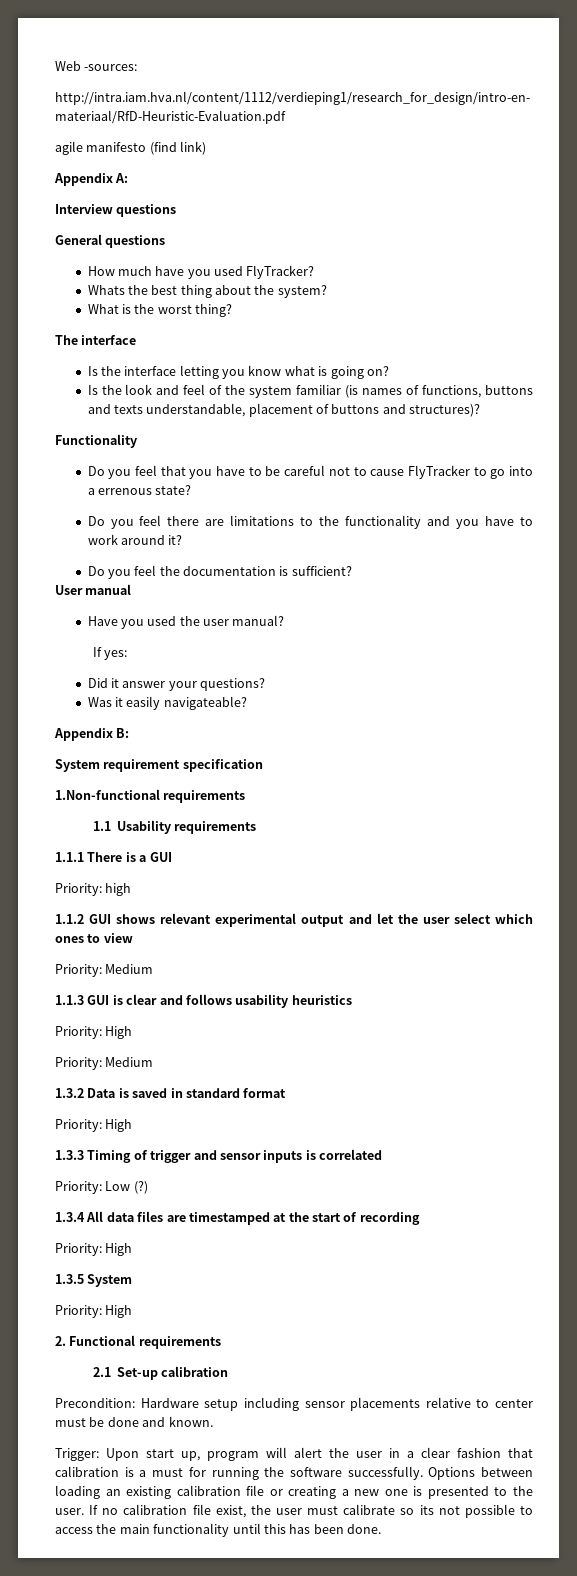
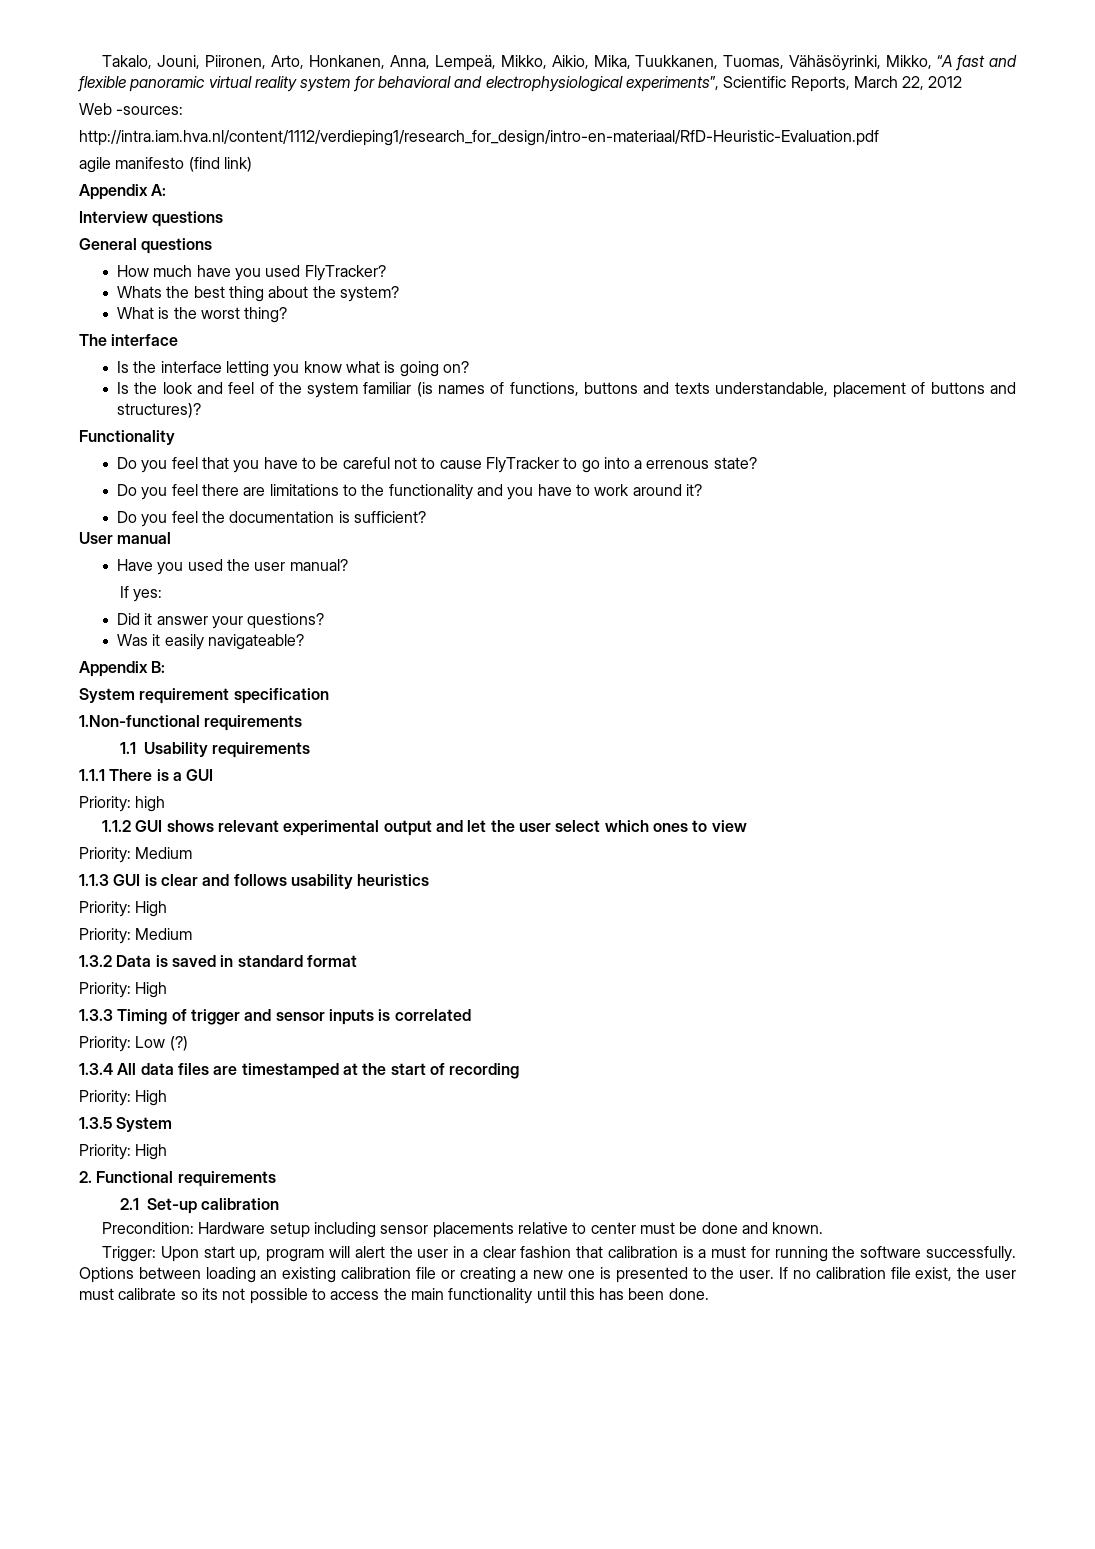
+ Takalo, Jouni, Piironen, Arto, Honkanen, Anna, Lempeä, Mikko, Aikio, Mika, Tuukkanen, Tuomas, Vähäsöyrinki, Mikko, “A fast and flexible panoramic virtual reality system for behavioral and electrophysiological experiments”, Scientific Reports, March 22, 2012

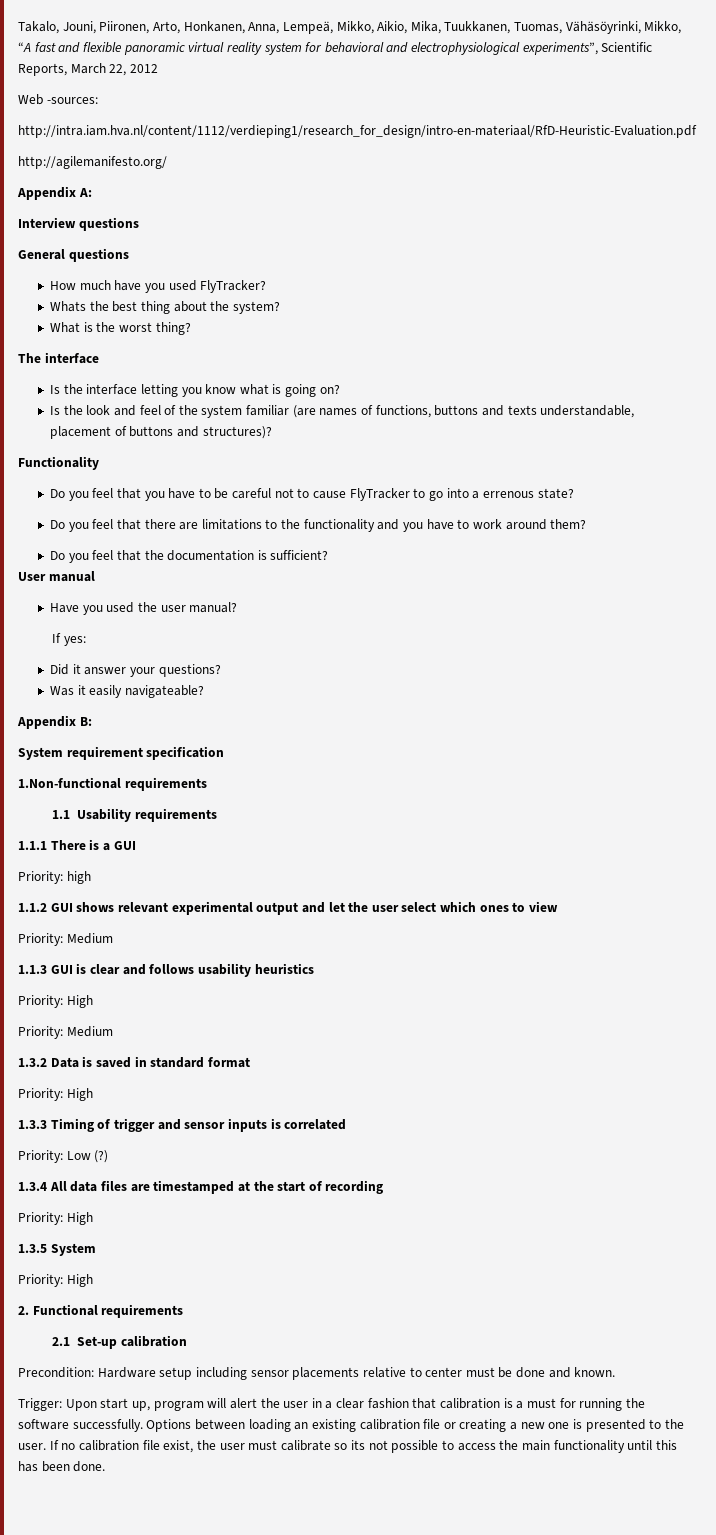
- agile manifesto (find link)
+ http://agilemanifesto.org/
- Is the look and feel of the system familiar (is names of functions, buttons and texts understandable, placement of buttons and structures)?
+ Is the look and feel of the system familiar (are names of functions, buttons and texts understandable, placement of buttons and structures)?
- Do you feel there are limitations to the functionality and you have to work around it?
- Do you feel the documentation is sufficient?
+ Do you feel that there are limitations to the functionality and you have to work around them?
+ Do you feel that the documentation is sufficient?

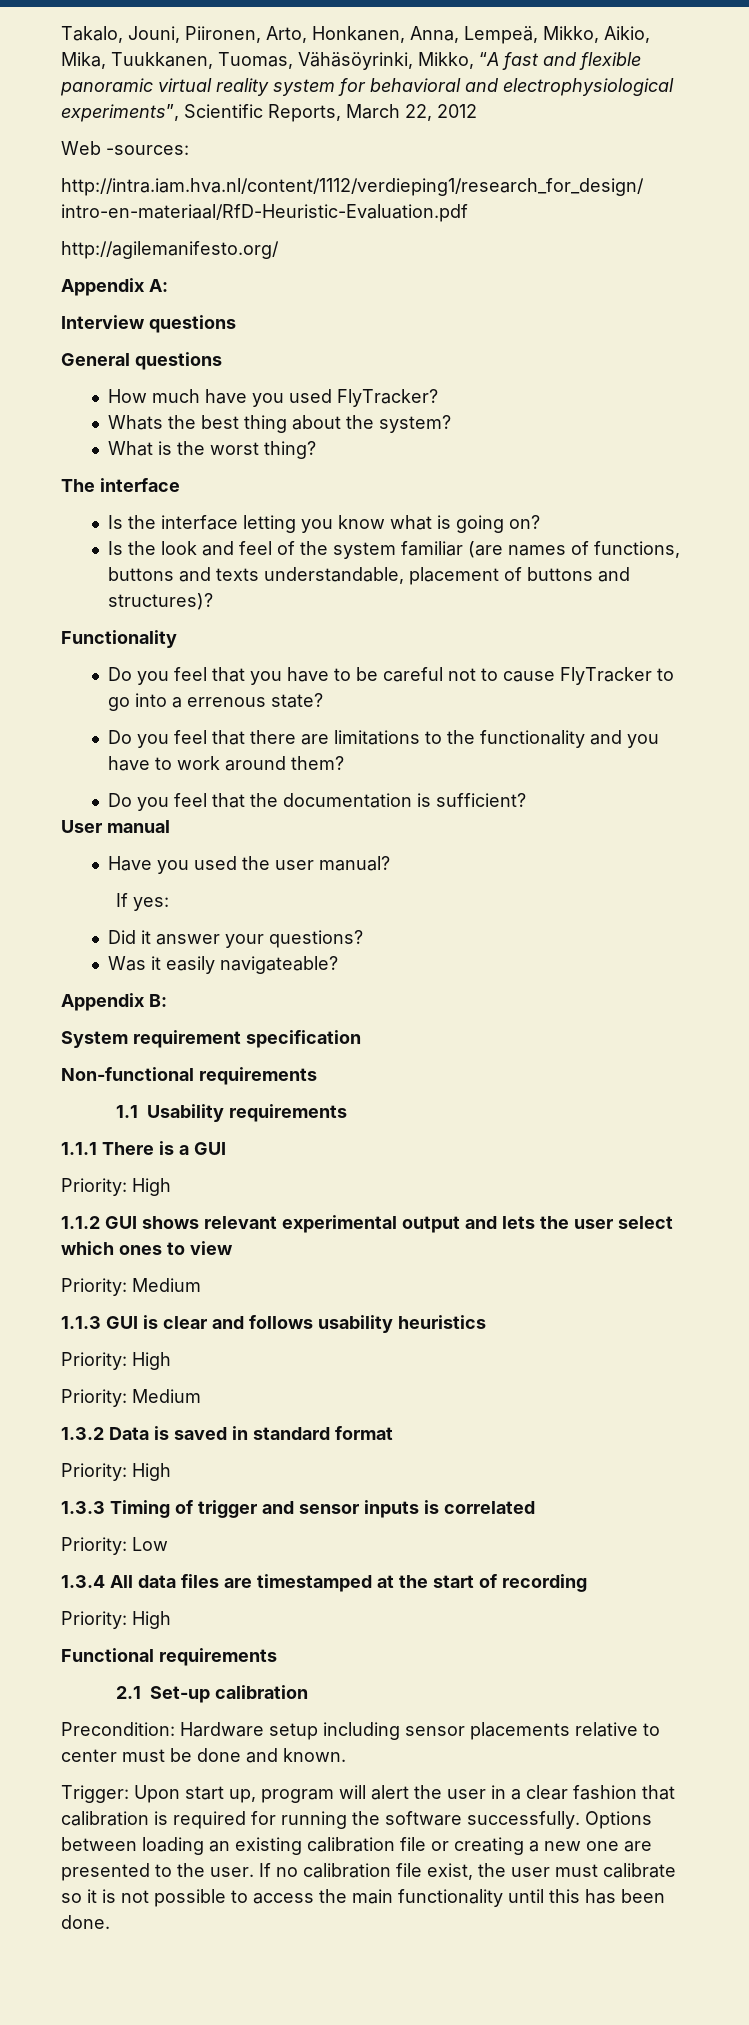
- 1.Non-functional requirements
+ Non-functional requirements
  1.1.1 There is a GUI
- Priority: high
+ Priority: High
- 1.1.2 GUI shows relevant experimental output and let the user select which ones to view
+ 1.1.2 GUI shows relevant experimental output and lets the user select which ones to view
- Priority: Low (?)
+ Priority: Low
- 1.3.5 System
- Priority: High
- 2. Functional requirements
+ Functional requirements
- Trigger: Upon start up, program will alert the user in a clear fashion that calibration is a must for running the software successfully.
+ Trigger: Upon start up, program will alert the user in a clear fashion that calibration is required for running the software successfully.
- Options between loading an existing calibration file or creating a new one is presented to the user.
+ Options between loading an existing calibration file or creating a new one are presented to the user.
- If no calibration file exist, the user must calibrate so its not possible to access the main functionality until this has been done.
+ If no calibration file exist, the user must calibrate so it is not possible to access the main functionality until this has been done.

